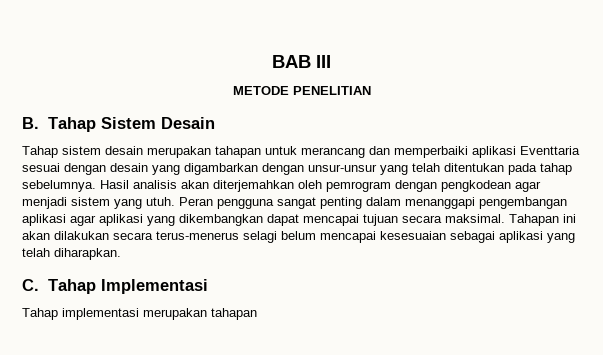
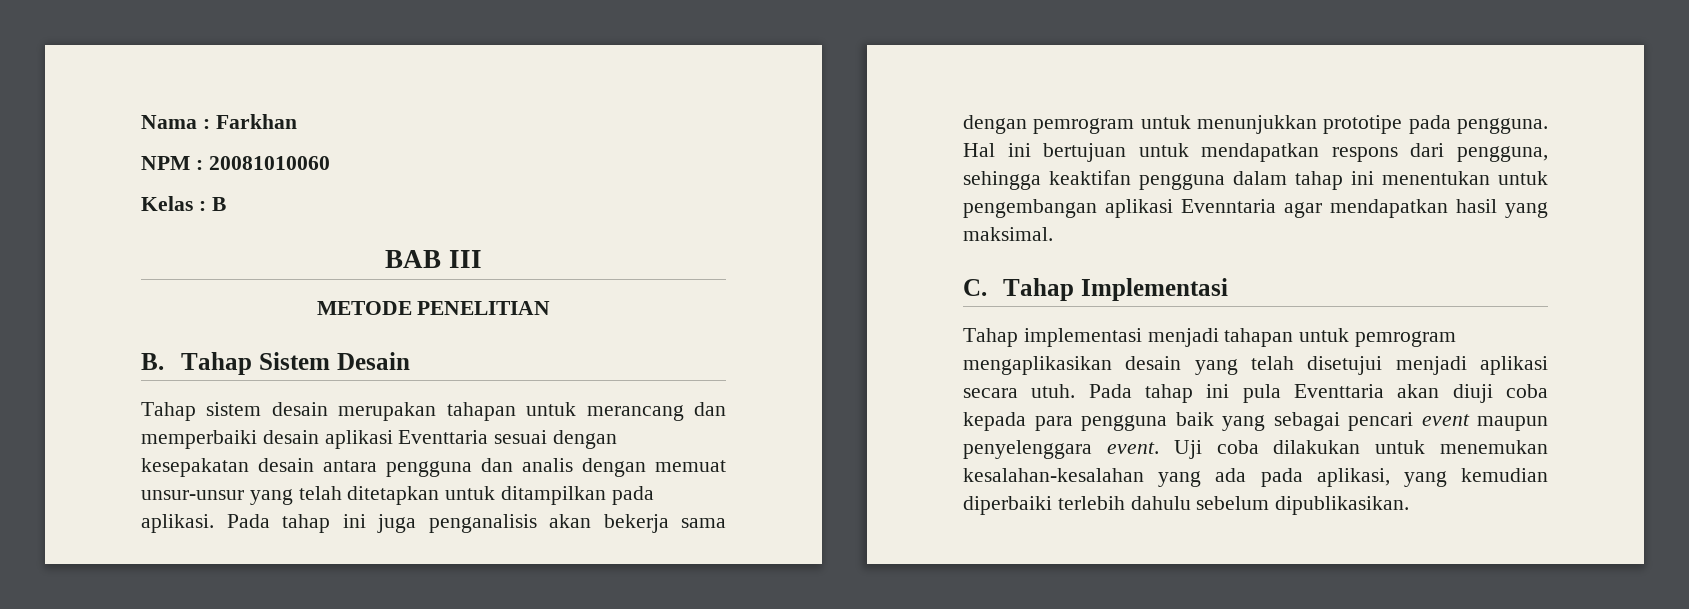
+ Nama : Farkhan
+ NPM : 20081010060
+ Kelas : B
- Tahap sistem desain merupakan tahapan untuk merancang dan memperbaiki aplikasi Eventtaria sesuai dengan desain yang digambarkan dengan unsur-unsur yang telah ditentukan pada tahap sebelumnya. Hasil analisis akan diterjemahkan oleh pemrogram dengan pengkodean agar menjadi sistem yang utuh. Peran pengguna sangat penting dalam menanggapi pengembangan aplikasi agar aplikasi yang dikembangkan dapat mencapai tujuan secara maksimal. Tahapan ini akan dilakukan secara terus-menerus selagi belum mencapai kesesuaian sebagai aplikasi yang telah diharapkan.
+ Tahap sistem desain merupakan tahapan untuk merancang dan memperbaiki desain aplikasi Eventtaria sesuai dengan kesepakatan desain antara pengguna dan analis dengan memuat unsur-unsur yang telah ditetapkan untuk ditampilkan pada aplikasi. Pada tahap ini juga penganalisis akan bekerja sama dengan pemrogram untuk menunjukkan prototipe pada pengguna. Hal ini bertujuan untuk mendapatkan respons dari pengguna, sehingga keaktifan pengguna dalam tahap ini menentukan untuk pengembangan aplikasi Evenntaria agar mendapatkan hasil yang maksimal.
- Tahap implementasi merupakan tahapan
+ Tahap implementasi menjadi tahapan untuk pemrogram mengaplikasikan desain yang telah disetujui menjadi aplikasi secara utuh. Pada tahap ini pula Eventtaria akan diuji coba kepada para pengguna baik yang sebagai pencari event maupun penyelenggara event. Uji coba dilakukan untuk menemukan kesalahan-kesalahan yang ada pada aplikasi, yang kemudian diperbaiki terlebih dahulu sebelum dipublikasikan.

